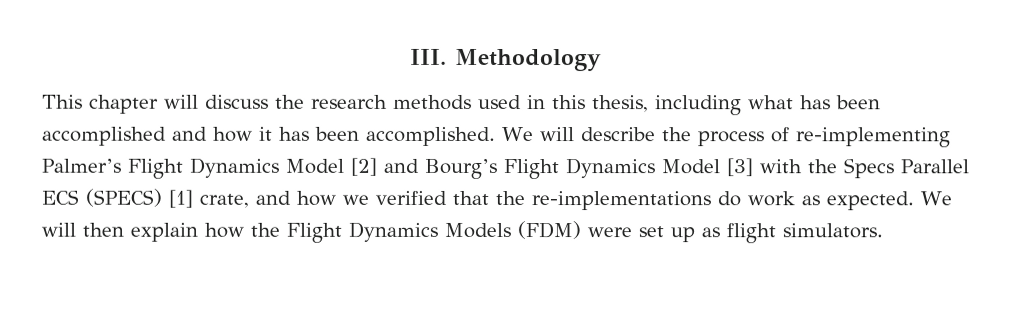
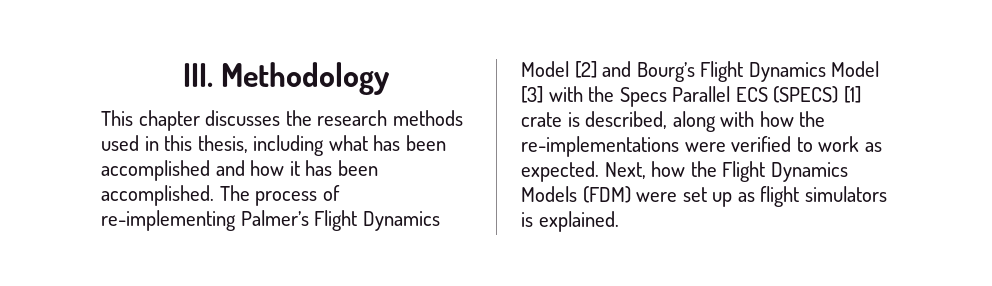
- This chapter will discuss the research methods used in this thesis, including what has been accomplished and how it has been accomplished.
+ This chapter discusses the research methods used in this thesis, including what has been accomplished and how it has been accomplished.
- We will describe the process of re-implementing Palmer’s Flight Dynamics Model [2] and Bourg’s Flight Dynamics Model [3] with the Specs Parallel ECS (SPECS) [1] crate, and how we verified that the re-implementations do work as expected. We will then explain how the Flight Dynamics Models (FDM) were set up as flight simulators.
+ The process of re-implementing Palmer’s Flight Dynamics Model [2] and Bourg’s Flight Dynamics Model [3] with the Specs Parallel ECS (SPECS) [1] crate is described, along with how the re-implementations were verified to work as expected. Next, how the Flight Dynamics Models (FDM) were set up as flight simulators is explained.

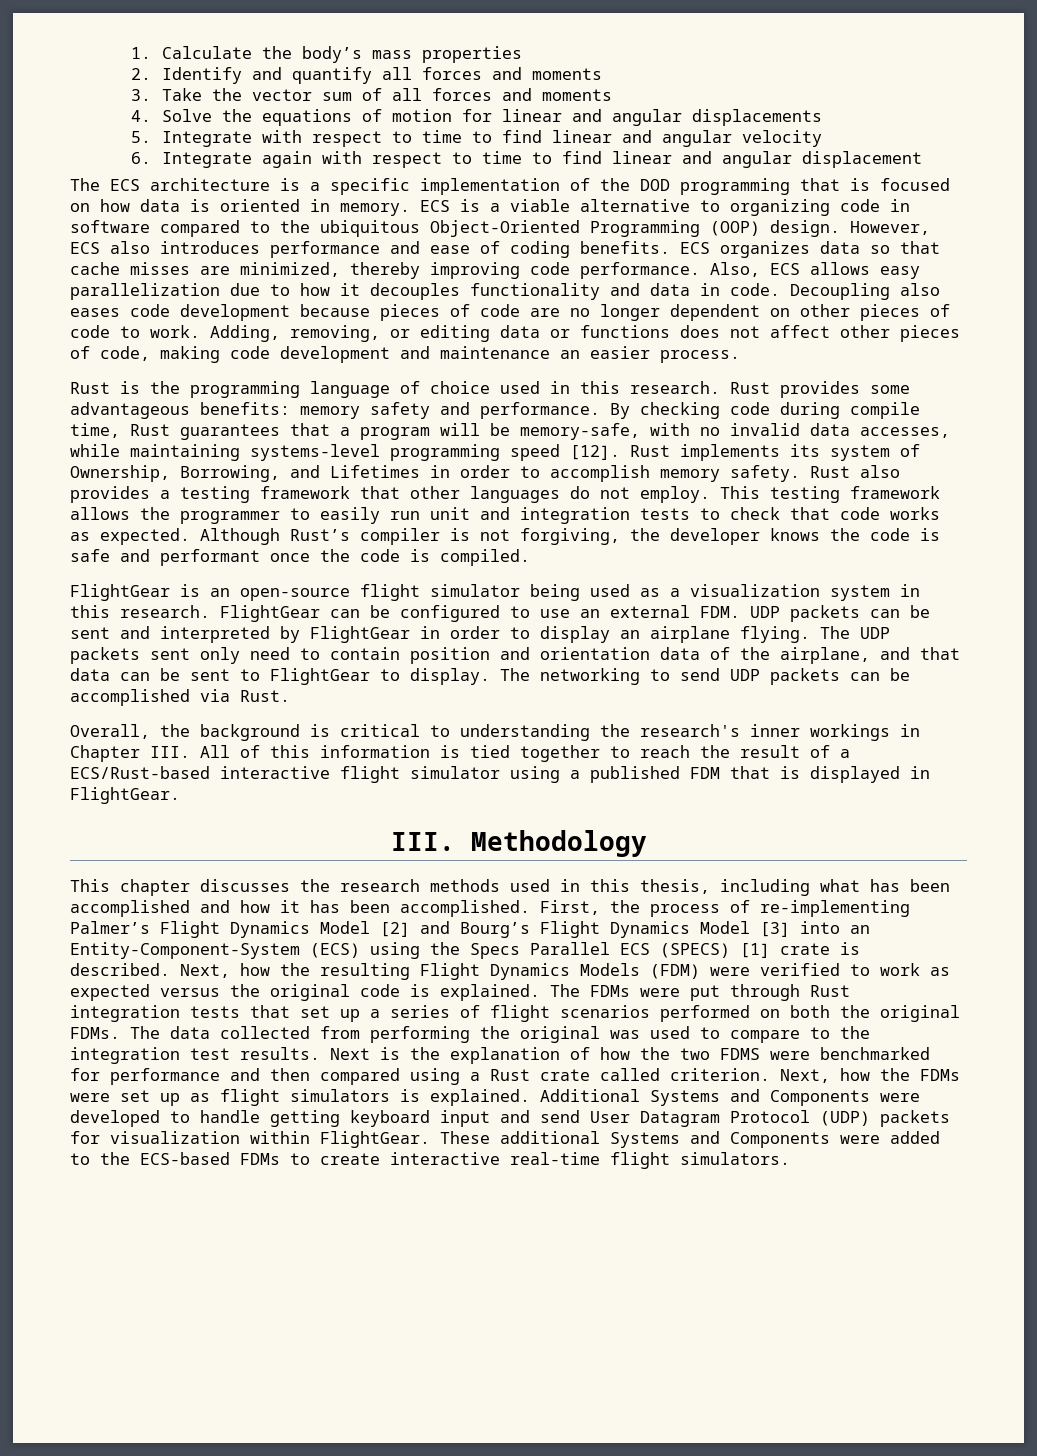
+ 1. Calculate the body’s mass properties
+ 2. Identify and quantify all forces and moments
+ 3. Take the vector sum of all forces and moments
+ 4. Solve the equations of motion for linear and angular displacements
+ 5. Integrate with respect to time to find linear and angular velocity
+ 6. Integrate again with respect to time to find linear and angular displacement
+ The ECS architecture is a specific implementation of the DOD programming that is focused on how data is oriented in memory. ECS is a viable alternative to organizing code in software compared to the ubiquitous Object-Oriented Programming (OOP) design. However, ECS also introduces performance and ease of coding benefits. ECS organizes data so that cache misses are minimized, thereby improving code performance. Also, ECS allows easy parallelization due to how it decouples functionality and data in code. Decoupling also eases code development because pieces of code are no longer dependent on other pieces of code to work. Adding, removing, or editing data or functions does not affect other pieces of code, making code development and maintenance an easier process.
+ Rust is the programming language of choice used in this research. Rust provides some advantageous benefits: memory safety and performance. By checking code during compile time, Rust guarantees that a program will be memory-safe, with no invalid data accesses, while maintaining systems-level programming speed [12]. Rust implements its system of Ownership, Borrowing, and Lifetimes in order to accomplish memory safety. Rust also provides a testing framework that other languages do not employ. This testing framework allows the programmer to easily run unit and integration tests to check that code works as expected. Although Rust’s compiler is not forgiving, the developer knows the code is safe and performant once the code is compiled.
+ FlightGear is an open-source flight simulator being used as a visualization system in this research. FlightGear can be configured to use an external FDM. UDP packets can be sent and interpreted by FlightGear in order to display an airplane flying. The UDP packets sent only need to contain position and orientation data of the airplane, and that data can be sent to FlightGear to display. The networking to send UDP packets can be accomplished via Rust.
+ Overall, the background is critical to understanding the research's inner workings in Chapter III. All of this information is tied together to reach the result of a ECS/Rust-based interactive flight simulator using a published FDM that is displayed in FlightGear.
- The process of re-implementing Palmer’s Flight Dynamics Model [2] and Bourg’s Flight Dynamics Model [3] with the Specs Parallel ECS (SPECS) [1] crate is described, along with how the re-implementations were verified to work as expected. Next, how the Flight Dynamics Models (FDM) were set up as flight simulators is explained.
+ First, the process of re-implementing Palmer’s Flight Dynamics Model [2] and Bourg’s Flight Dynamics Model [3] into an Entity-Component-System (ECS) using the Specs Parallel ECS (SPECS) [1] crate is described. Next, how the resulting Flight Dynamics Models (FDM) were verified to work as expected versus the original code is explained. The FDMs were put through Rust integration tests that set up a series of flight scenarios performed on both the original FDMs. The data collected from performing the original was used to compare to the integration test results. Next is the explanation of how the two FDMS were benchmarked for performance and then compared using a Rust crate called criterion. Next, how the FDMs were set up as flight simulators is explained.
+ Additional Systems and Components were developed to handle getting keyboard input and send User Datagram Protocol (UDP) packets for visualization within FlightGear. These additional Systems and Components were added to the ECS-based FDMs to create interactive real-time flight simulators.

